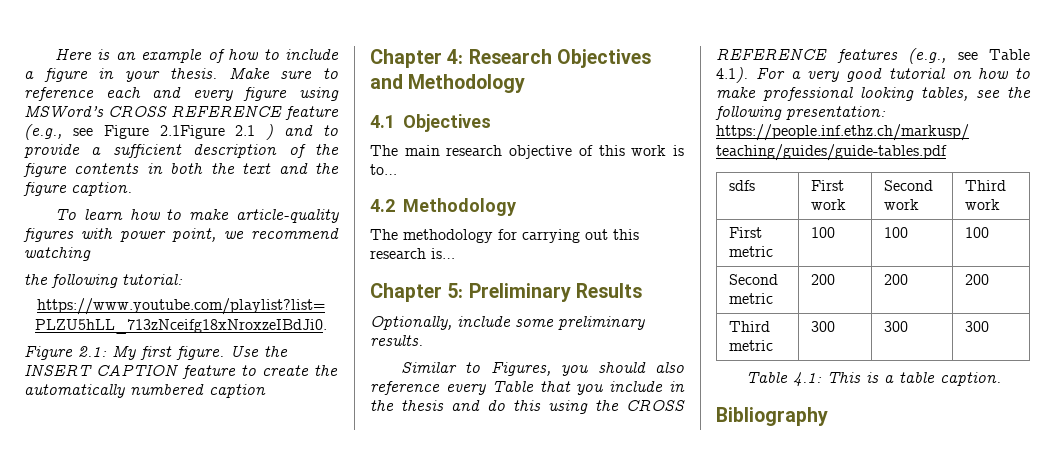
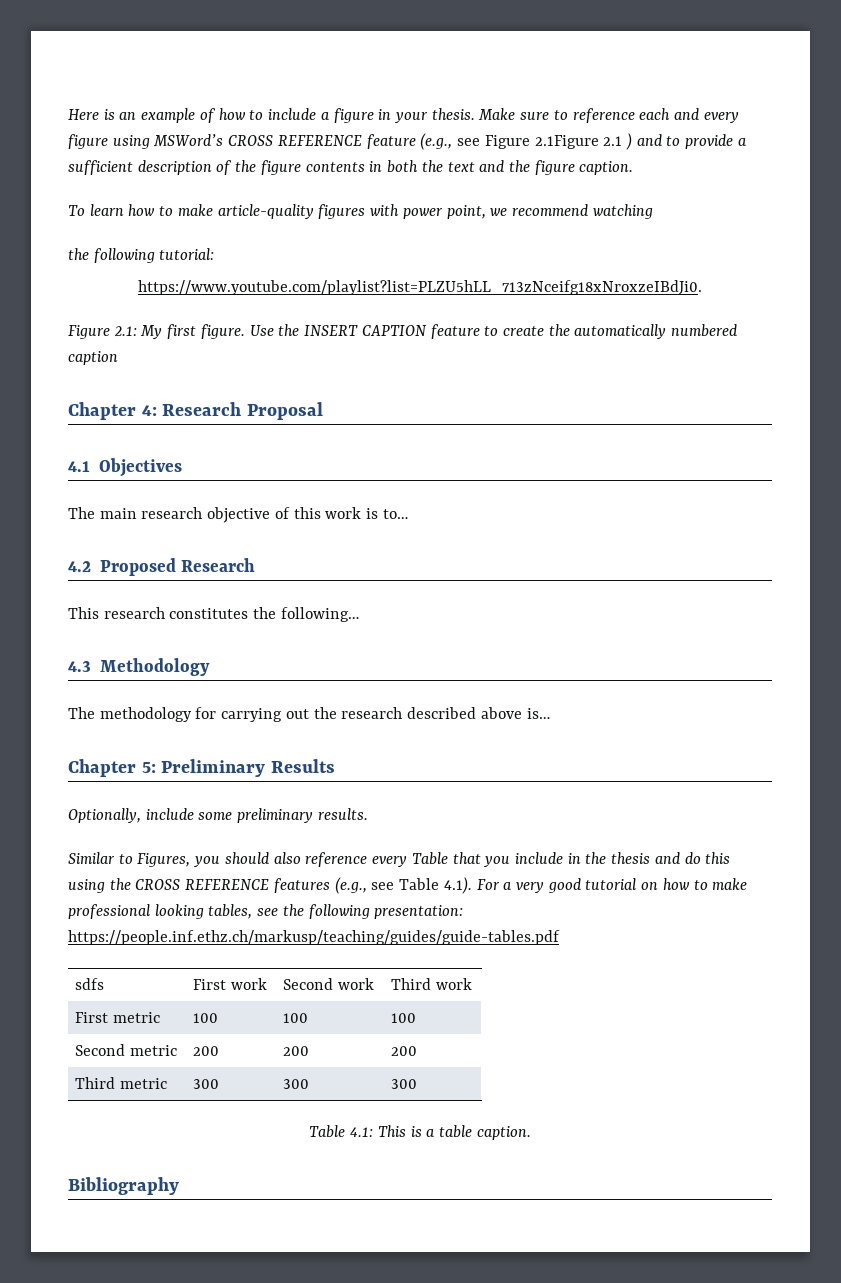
- Chapter 4: Research Objectives and Methodology
+ Chapter 4: Research Proposal
- 4.2 Methodology
+ 4.2 Proposed Research
+ This research constitutes the following…
+ 4.3 Methodology
- The methodology for carrying out this research is…
+ The methodology for carrying out the research described above is…

